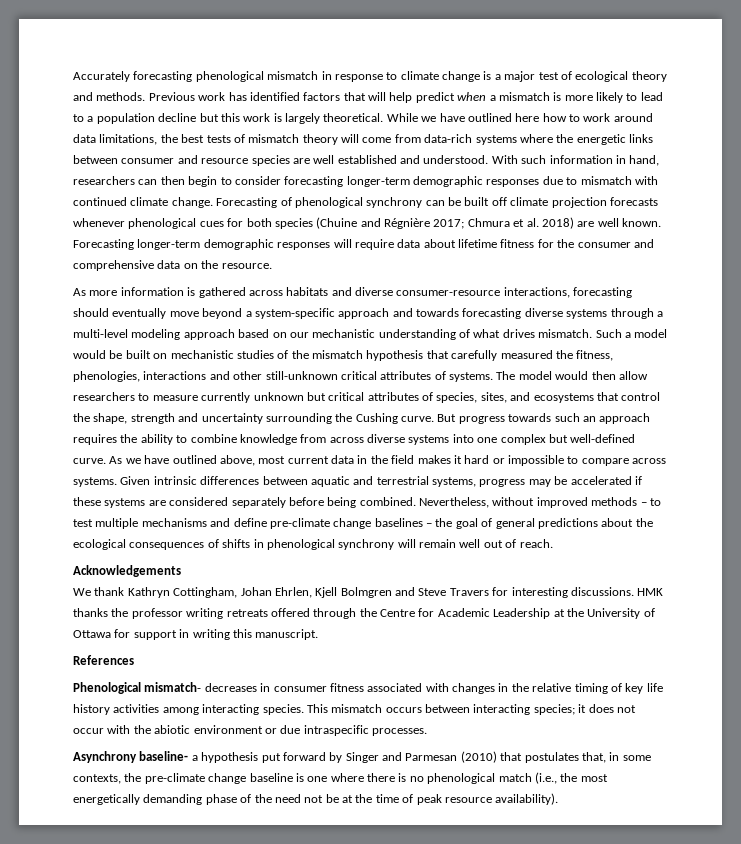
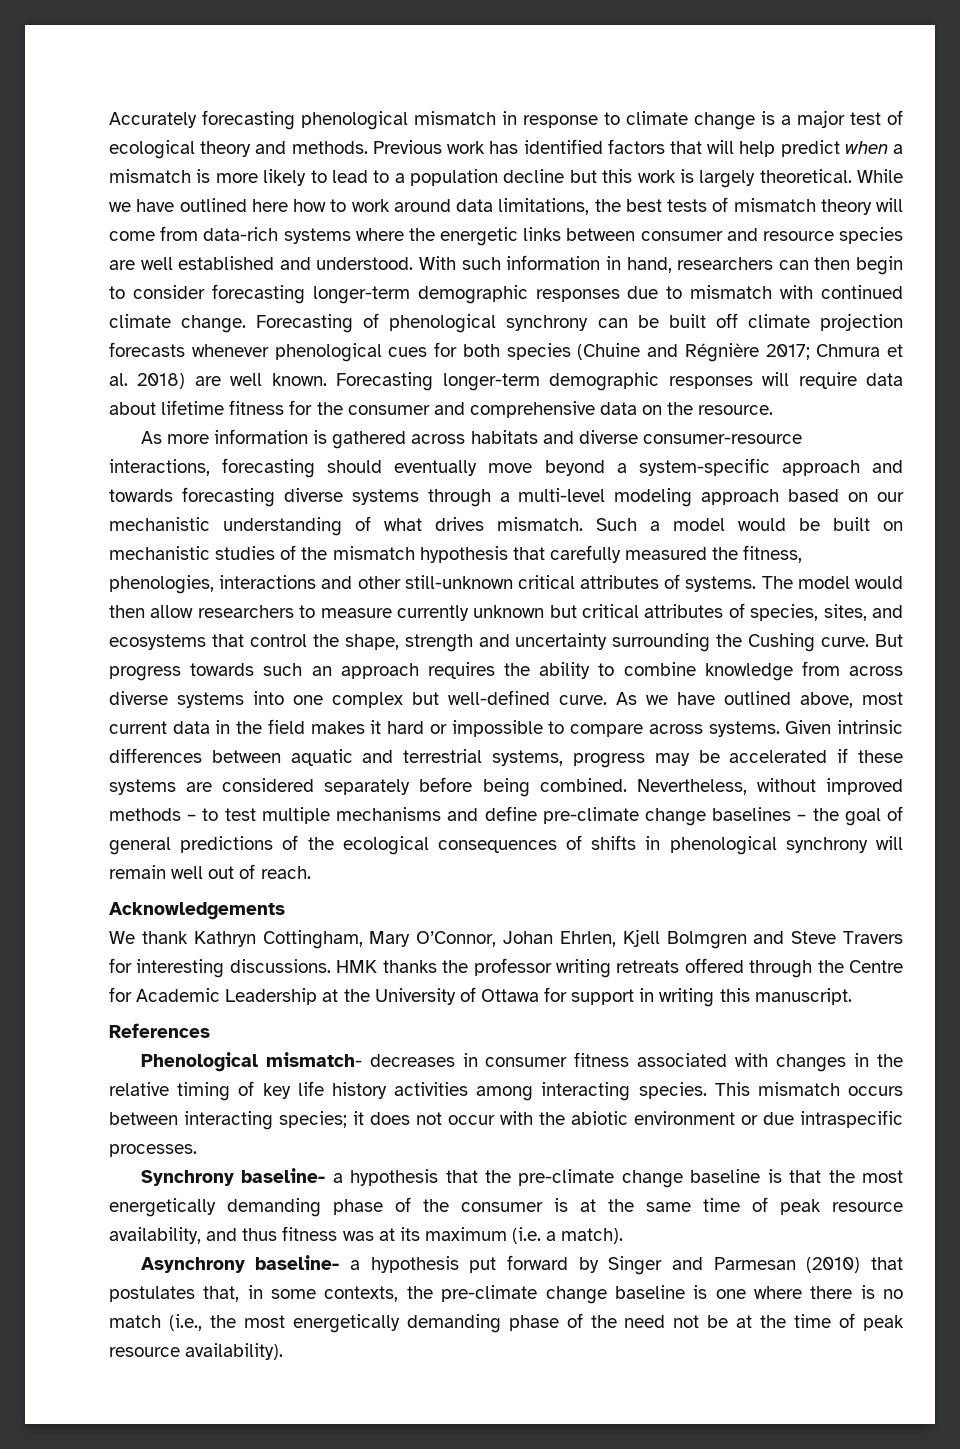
- Nevertheless, without improved methods – to test multiple mechanisms and define pre-climate change baselines – the goal of general predictions about the ecological consequences of shifts in phenological synchrony will remain well out of reach.
+ Nevertheless, without improved methods – to test multiple mechanisms and define pre-climate change baselines – the goal of general predictions of the ecological consequences of shifts in phenological synchrony will remain well out of reach.
- We thank Kathryn Cottingham, Johan Ehrlen, Kjell Bolmgren and Steve Travers for interesting discussions.
+ We thank Kathryn Cottingham, Mary O’Connor, Johan Ehrlen, Kjell Bolmgren and Steve Travers for interesting discussions.
+ Synchrony baseline- a hypothesis that the pre-climate change baseline is that the most energetically demanding phase of the consumer is at the same time of peak resource availability, and thus fitness was at its maximum (i.e. a match).
- Asynchrony baseline- a hypothesis put forward by Singer and Parmesan (2010) that postulates that, in some contexts, the pre-climate change baseline is one where there is no phenological match (i.e., the most energetically demanding phase of the need not be at the time of peak resource availability).
+ Asynchrony baseline- a hypothesis put forward by Singer and Parmesan (2010) that postulates that, in some contexts, the pre-climate change baseline is one where there is no match (i.e., the most energetically demanding phase of the need not be at the time of peak resource availability).

